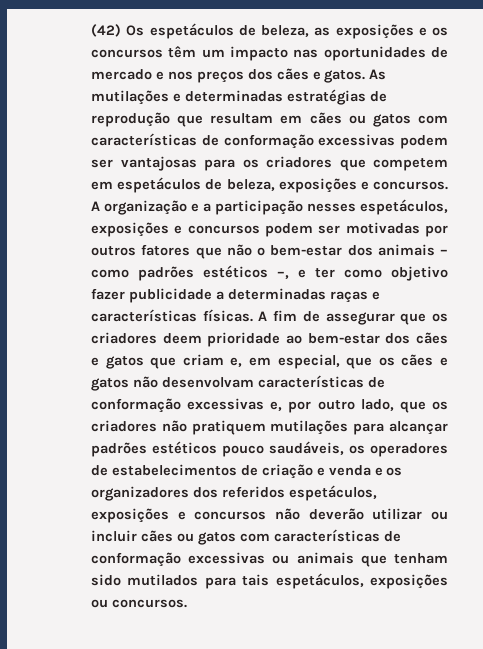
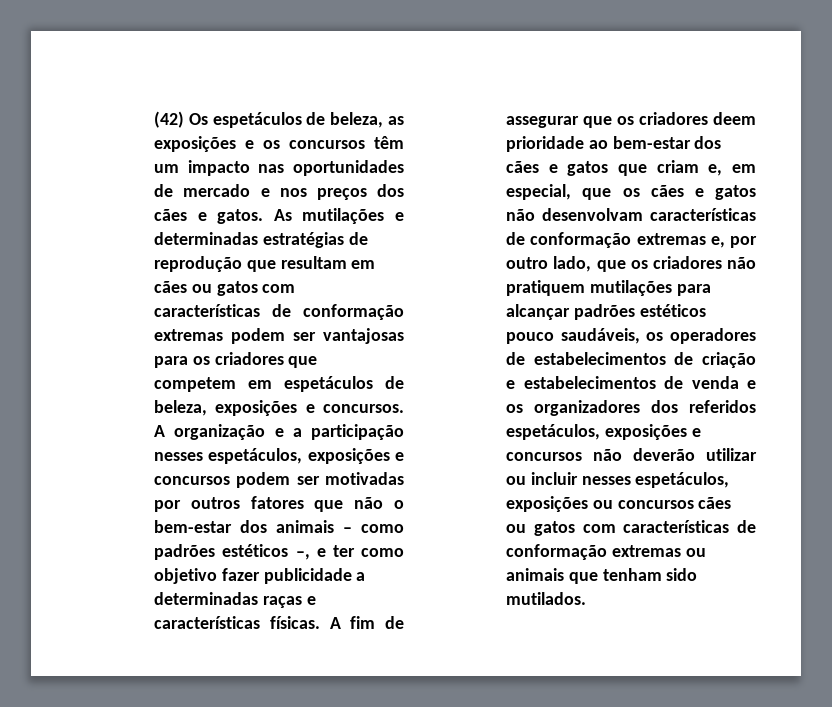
- As mutilações e determinadas estratégias de reprodução que resultam em cães ou gatos com características de conformação excessivas podem ser vantajosas para os criadores que competem em espetáculos de beleza, exposições e concursos.
+ As mutilações e determinadas estratégias de reprodução que resultam em cães ou gatos com características de conformação extremas podem ser vantajosas para os criadores que competem em espetáculos de beleza, exposições e concursos.
- A fim de assegurar que os criadores deem prioridade ao bem-estar dos cães e gatos que criam e, em especial, que os cães e gatos não desenvolvam características de conformação excessivas e, por outro lado, que os criadores não pratiquem mutilações para alcançar padrões estéticos pouco saudáveis, os operadores de estabelecimentos de criação e venda e os organizadores dos referidos espetáculos, exposições e concursos não deverão utilizar ou incluir cães ou gatos com características de conformação excessivas ou animais que tenham sido mutilados para tais espetáculos, exposições ou concursos.
+ A fim de assegurar que os criadores deem prioridade ao bem-estar dos cães e gatos que criam e, em especial, que os cães e gatos não desenvolvam características de conformação extremas e, por outro lado, que os criadores não pratiquem mutilações para alcançar padrões estéticos pouco saudáveis, os operadores de estabelecimentos de criação e estabelecimentos de venda e os organizadores dos referidos espetáculos, exposições e concursos não deverão utilizar ou incluir nesses espetáculos, exposições ou concursos cães ou gatos com características de conformação extremas ou animais que tenham sido mutilados.

